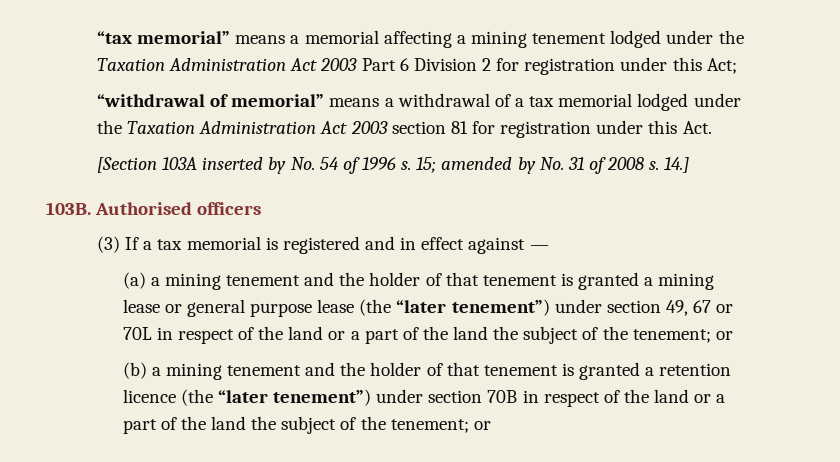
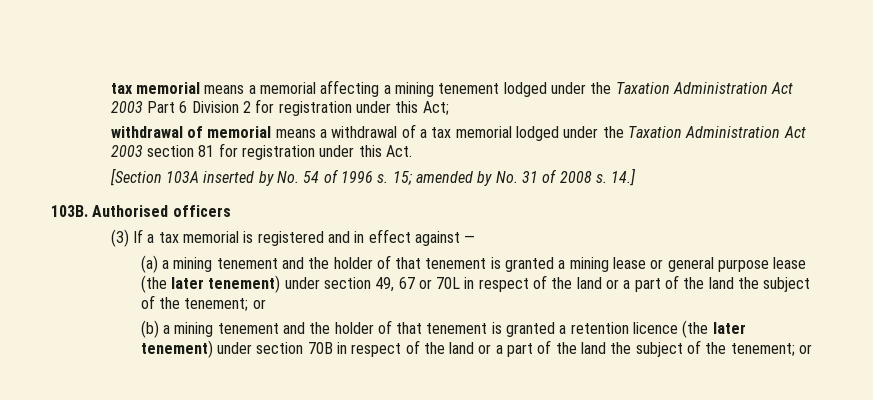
- “tax memorial” means a memorial affecting a mining tenement lodged under the Taxation Administration Act 2003 Part 6 Division 2 for registration under this Act;
+ tax memorial means a memorial affecting a mining tenement lodged under the Taxation Administration Act 2003 Part 6 Division 2 for registration under this Act;
- “withdrawal of memorial” means a withdrawal of a tax memorial lodged under the Taxation Administration Act 2003 section 81 for registration under this Act.
+ withdrawal of memorial means a withdrawal of a tax memorial lodged under the Taxation Administration Act 2003 section 81 for registration under this Act.
- (a) a mining tenement and the holder of that tenement is granted a mining lease or general purpose lease (the “later tenement”) under section 49, 67 or 70L in respect of the land or a part of the land the subject of the tenement; or
+ (a) a mining tenement and the holder of that tenement is granted a mining lease or general purpose lease (the later tenement) under section 49, 67 or 70L in respect of the land or a part of the land the subject of the tenement; or
- (b) a mining tenement and the holder of that tenement is granted a retention licence (the “later tenement”) under section 70B in respect of the land or a part of the land the subject of the tenement; or
+ (b) a mining tenement and the holder of that tenement is granted a retention licence (the later tenement) under section 70B in respect of the land or a part of the land the subject of the tenement; or

